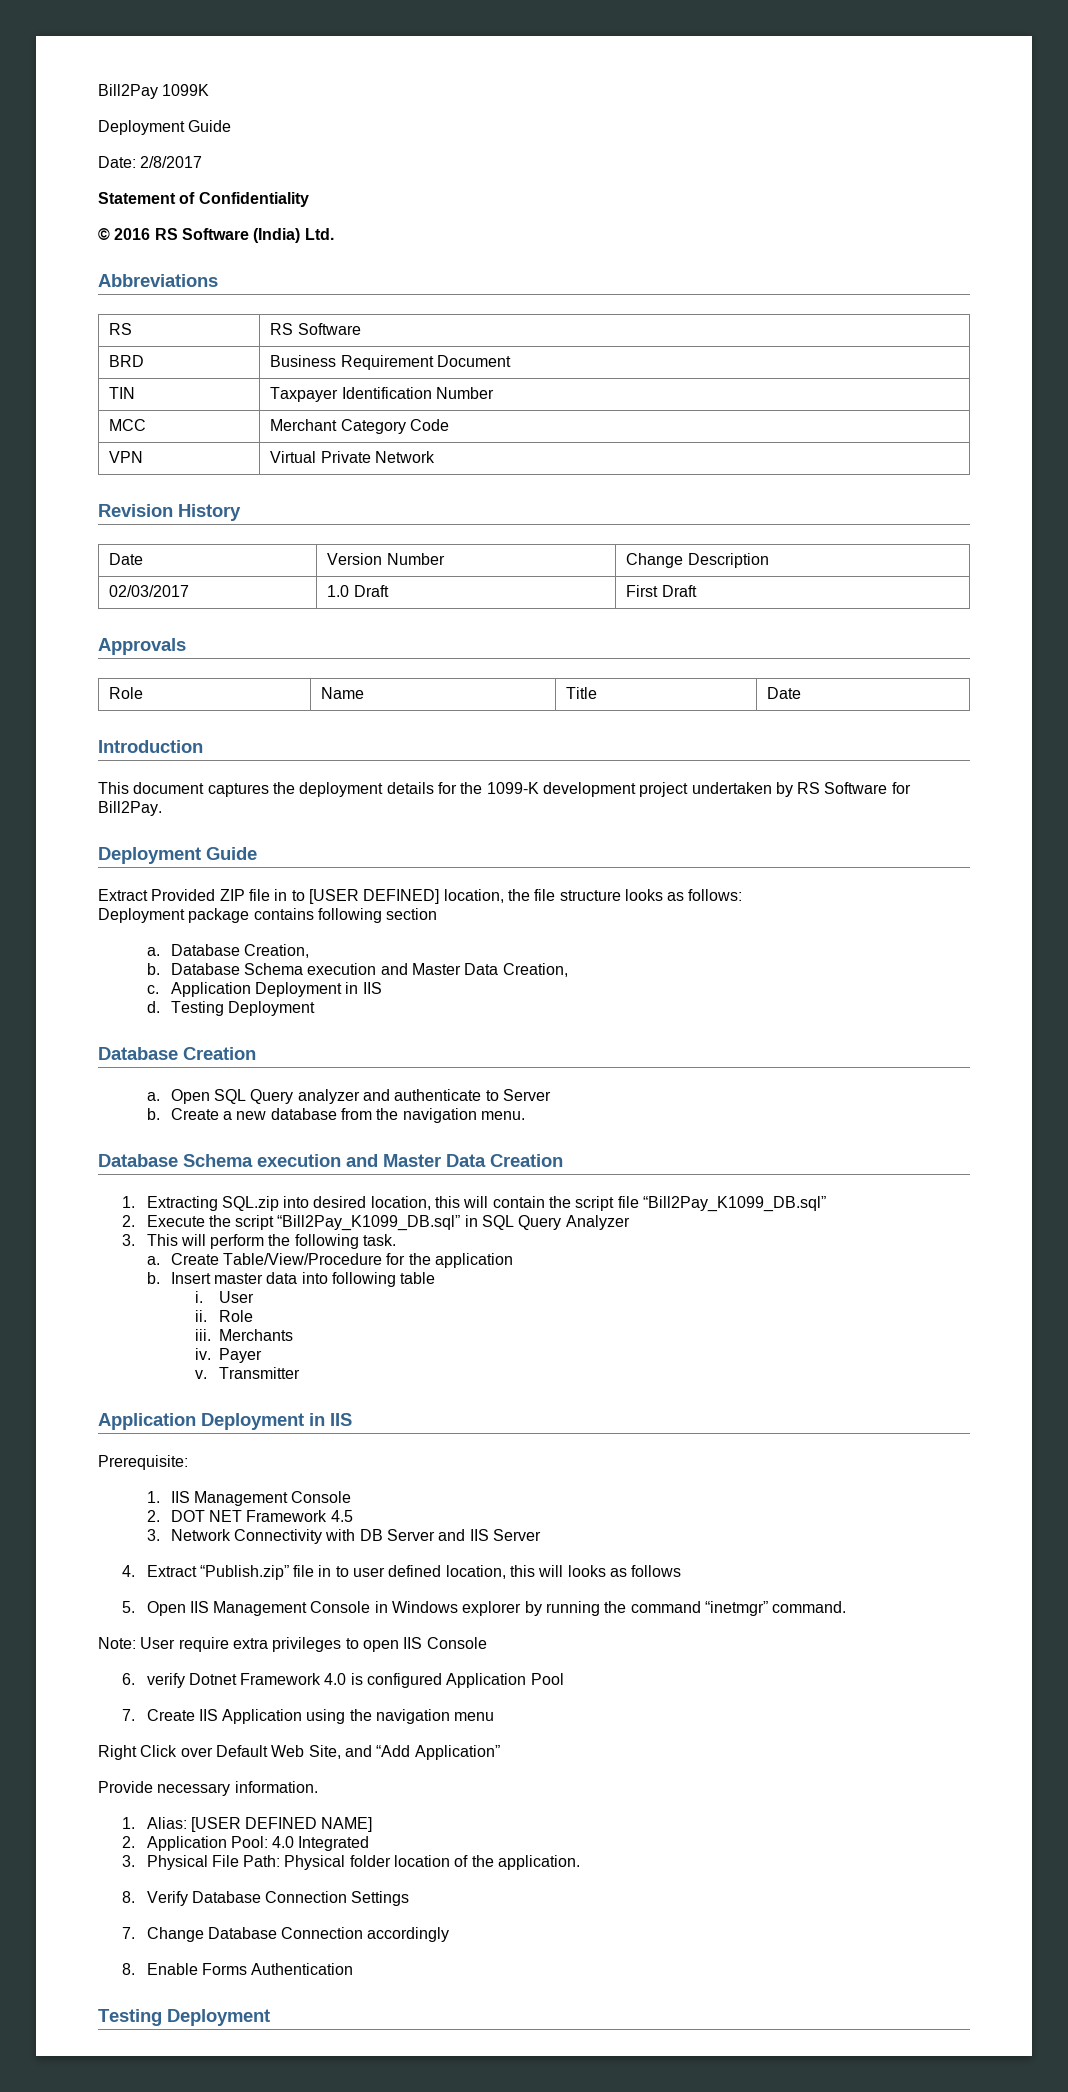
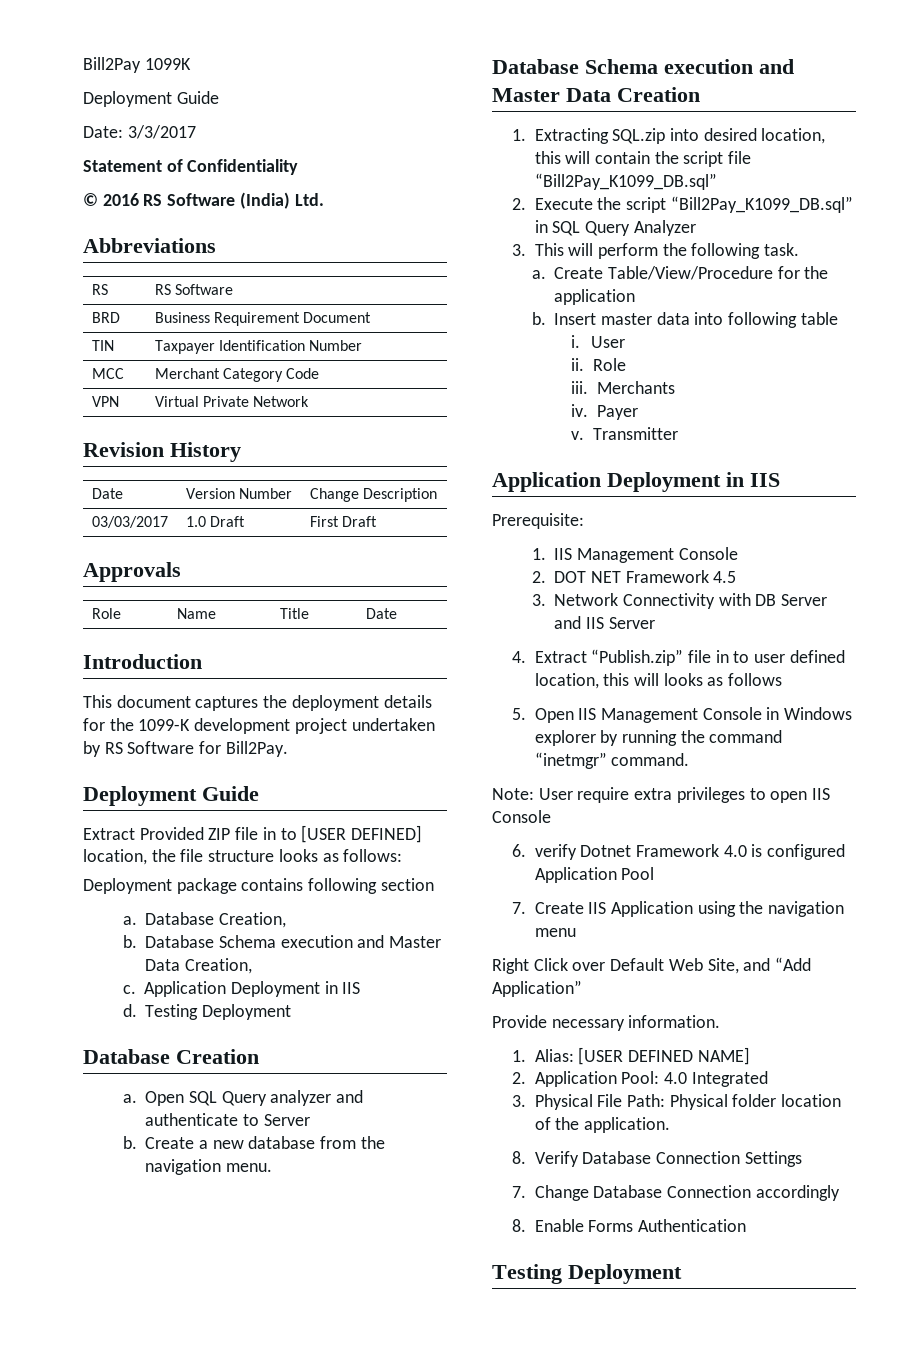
- Date: 2/8/2017
+ Date: 3/3/2017
- 02/03/2017 | 1.0 Draft | First Draft
+ 03/03/2017 | 1.0 Draft | First Draft

